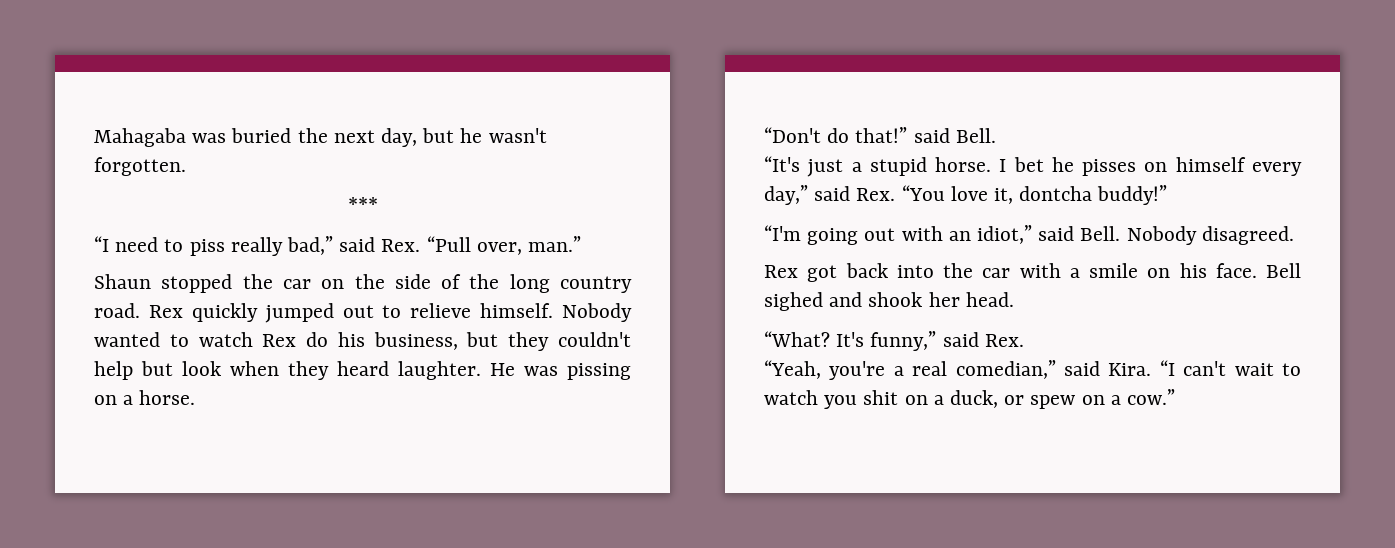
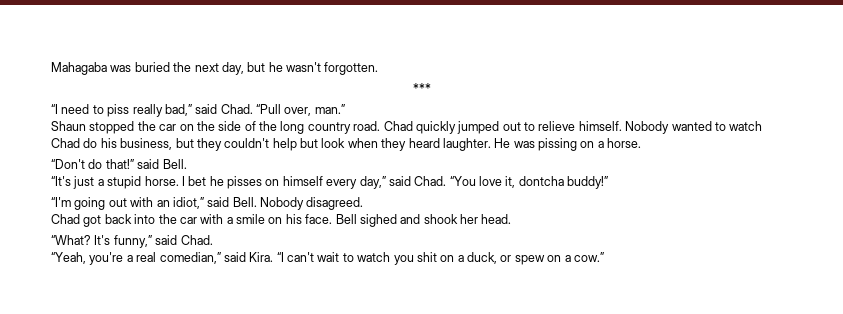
- “I need to piss really bad,” said Rex. “Pull over, man.”
+ “I need to piss really bad,” said Chad. “Pull over, man.”
- Rex quickly jumped out to relieve himself.
+ Chad quickly jumped out to relieve himself.
- Nobody wanted to watch Rex do his business, but they couldn't help but look when they heard laughter.
+ Nobody wanted to watch Chad do his business, but they couldn't help but look when they heard laughter.
- I bet he pisses on himself every day,” said Rex. “You love it, dontcha buddy!”
+ I bet he pisses on himself every day,” said Chad. “You love it, dontcha buddy!”
- Rex got back into the car with a smile on his face.
+ Chad got back into the car with a smile on his face.
- It's funny,” said Rex.
+ It's funny,” said Chad.

